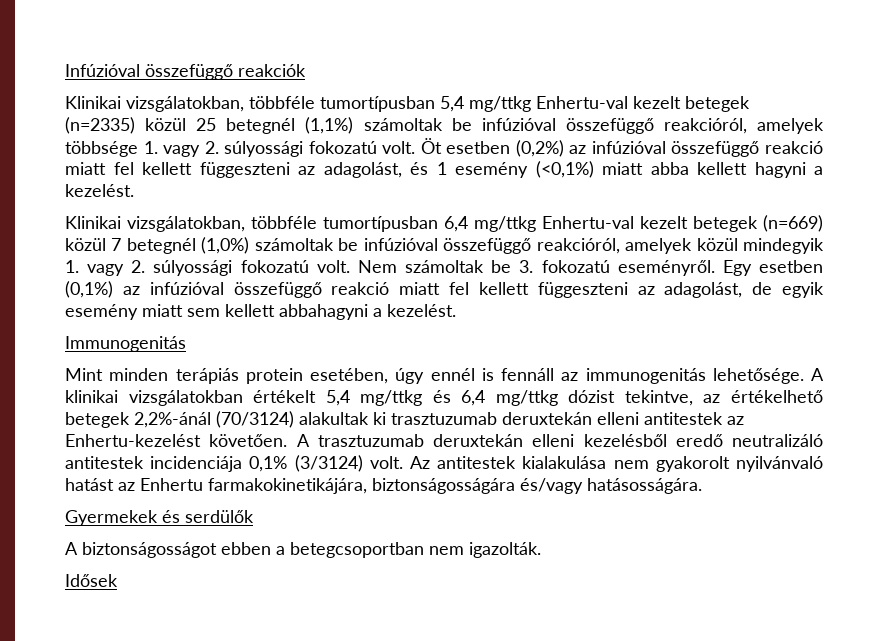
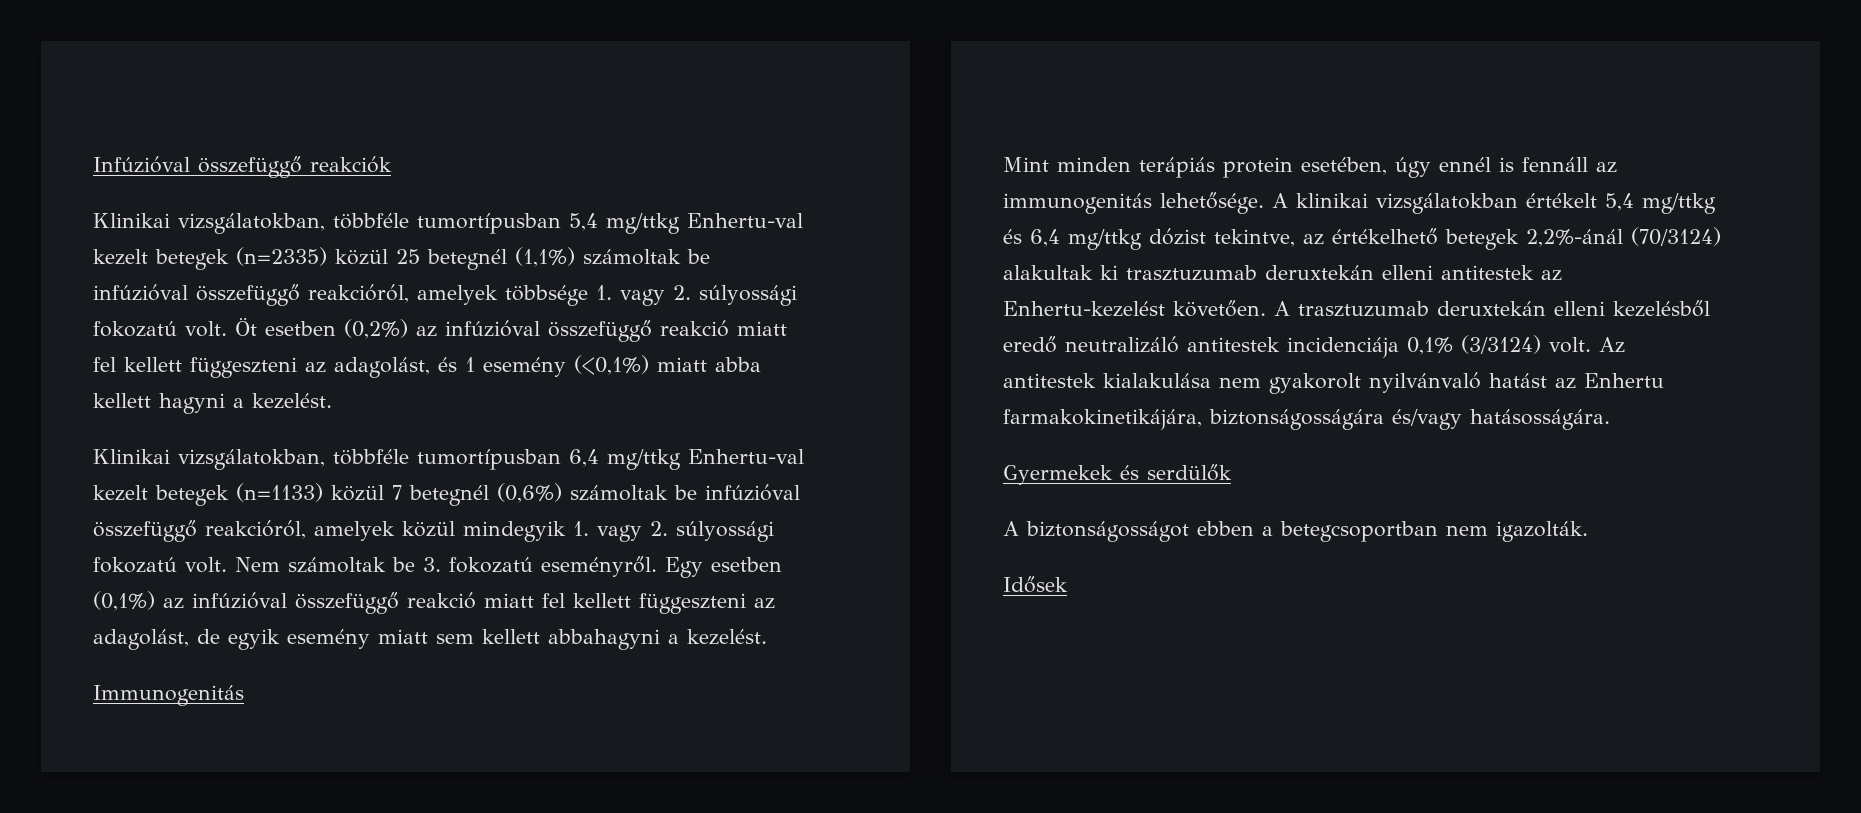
- Klinikai vizsgálatokban, többféle tumortípusban 6,4 mg/ttkg Enhertu-val kezelt betegek (n=669) közül 7 betegnél (1,0%) számoltak be infúzióval összefüggő reakcióról, amelyek közül mindegyik 1. vagy 2. súlyossági fokozatú volt.
+ Klinikai vizsgálatokban, többféle tumortípusban 6,4 mg/ttkg Enhertu-val kezelt betegek (n=1133) közül 7 betegnél (0,6%) számoltak be infúzióval összefüggő reakcióról, amelyek közül mindegyik 1. vagy 2. súlyossági fokozatú volt.

